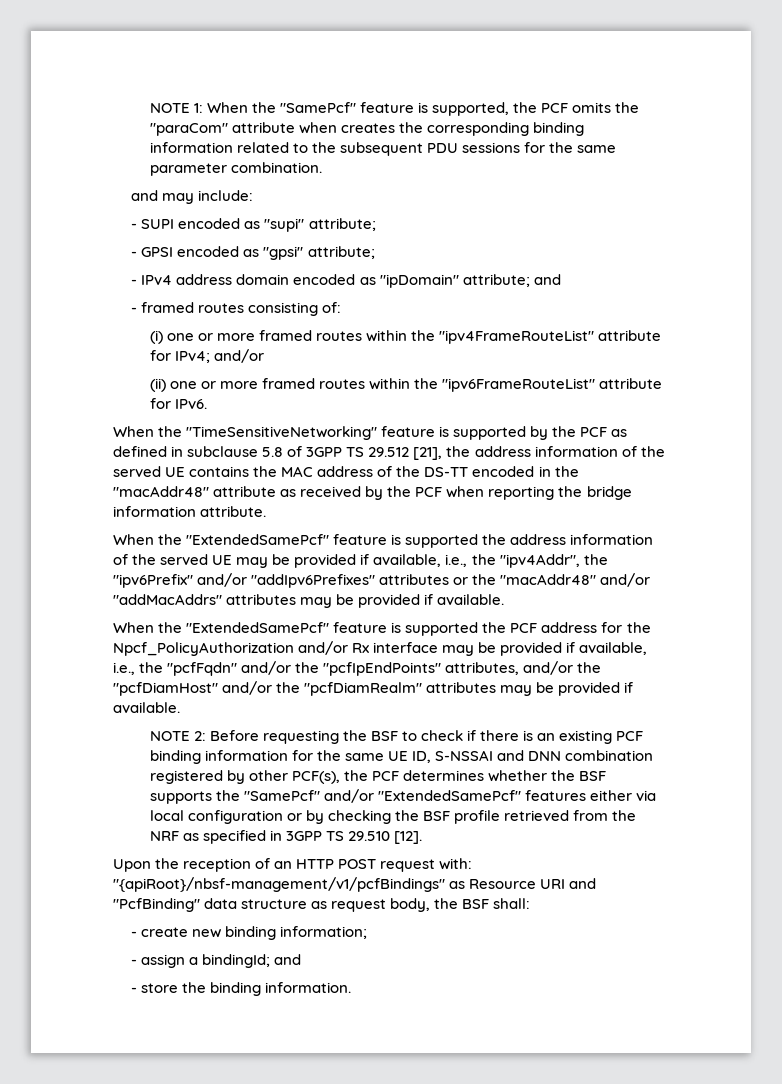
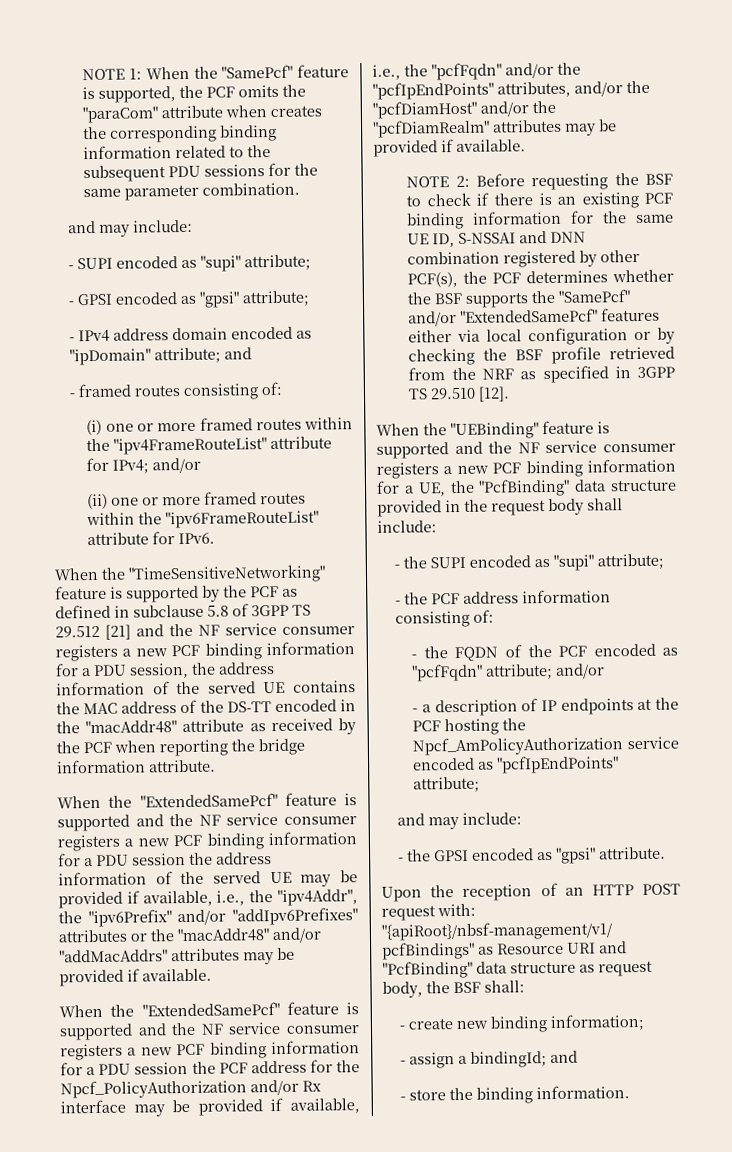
- When the "TimeSensitiveNetworking" feature is supported by the PCF as defined in subclause 5.8 of 3GPP TS 29.512 [21], the address information of the served UE contains the MAC address of the DS-TT encoded in the "macAddr48" attribute as received by the PCF when reporting the bridge information attribute.
+ When the "TimeSensitiveNetworking" feature is supported by the PCF as defined in subclause 5.8 of 3GPP TS 29.512 [21] and the NF service consumer registers a new PCF binding information for a PDU session, the address information of the served UE contains the MAC address of the DS-TT encoded in the "macAddr48" attribute as received by the PCF when reporting the bridge information attribute.
- When the "ExtendedSamePcf" feature is supported the address information of the served UE may be provided if available, i.e., the "ipv4Addr", the "ipv6Prefix" and/or "addIpv6Prefixes" attributes or the "macAddr48" and/or "addMacAddrs" attributes may be provided if available.
+ When the "ExtendedSamePcf" feature is supported and the NF service consumer registers a new PCF binding information for a PDU session the address information of the served UE may be provided if available, i.e., the "ipv4Addr", the "ipv6Prefix" and/or "addIpv6Prefixes" attributes or the "macAddr48" and/or "addMacAddrs" attributes may be provided if available.
- When the "ExtendedSamePcf" feature is supported the PCF address for the Npcf_PolicyAuthorization and/or Rx interface may be provided if available, i.e., the "pcfFqdn" and/or the "pcfIpEndPoints" attributes, and/or the "pcfDiamHost" and/or the "pcfDiamRealm" attributes may be provided if available.
+ When the "ExtendedSamePcf" feature is supported and the NF service consumer registers a new PCF binding information for a PDU session the PCF address for the Npcf_PolicyAuthorization and/or Rx interface may be provided if available, i.e., the "pcfFqdn" and/or the "pcfIpEndPoints" attributes, and/or the "pcfDiamHost" and/or the "pcfDiamRealm" attributes may be provided if available.
+ When the "UEBinding" feature is supported and the NF service consumer registers a new PCF binding information for a UE, the "PcfBinding" data structure provided in the request body shall include:
+ - the SUPI encoded as "supi" attribute;
+ - the PCF address information consisting of:
+ - the FQDN of the PCF encoded as "pcfFqdn" attribute; and/or
+ - a description of IP endpoints at the PCF hosting the Npcf_AmPolicyAuthorization service encoded as "pcfIpEndPoints" attribute;
+ and may include:
+ - the GPSI encoded as "gpsi" attribute.

